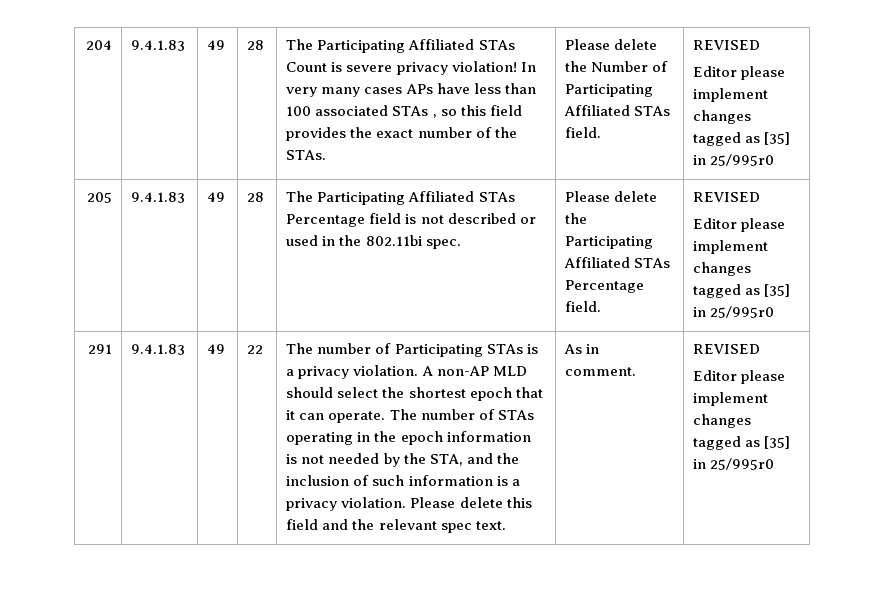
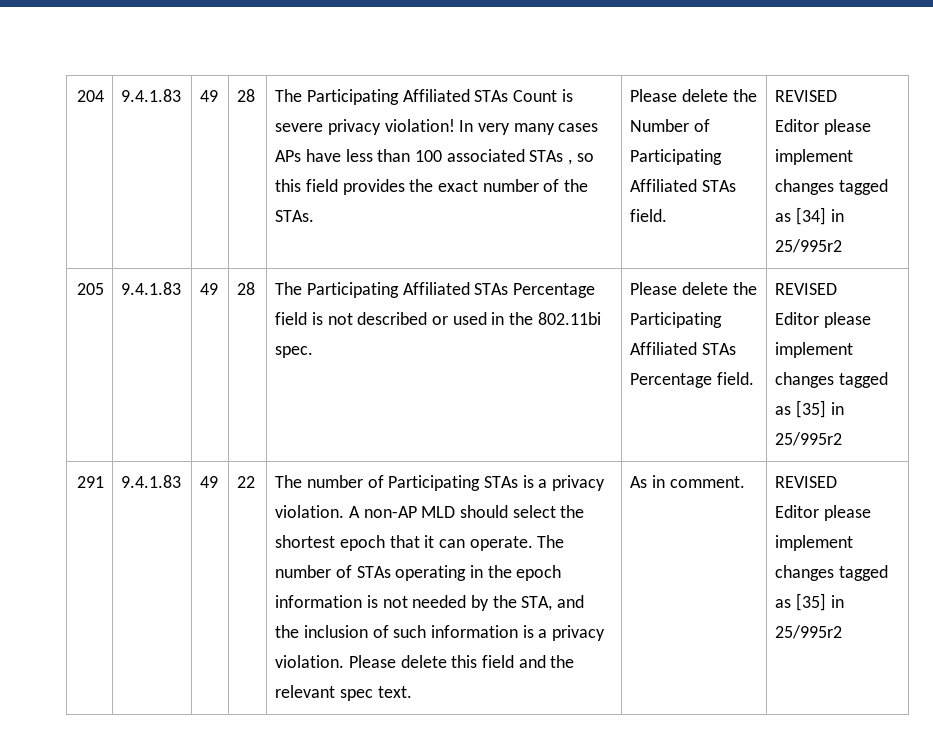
  Please delete the Number of Participating Affiliated STAs field. | REVISED
- Editor please implement changes tagged as [35] in 25/995r0
+ Editor please implement changes tagged as [34] in 25/995r2
  205 | 9.4.1.83 | 49 | 28 | The Participating Affiliated STAs Percentage field is not described or used in the 802.11bi spec. | Please delete the Participating Affiliated STAs Percentage field. | REVISED
- Editor please implement changes tagged as [35] in 25/995r0
+ Editor please implement changes tagged as [35] in 25/995r2
  As in comment. | REVISED
- Editor please implement changes tagged as [35] in 25/995r0
+ Editor please implement changes tagged as [35] in 25/995r2

